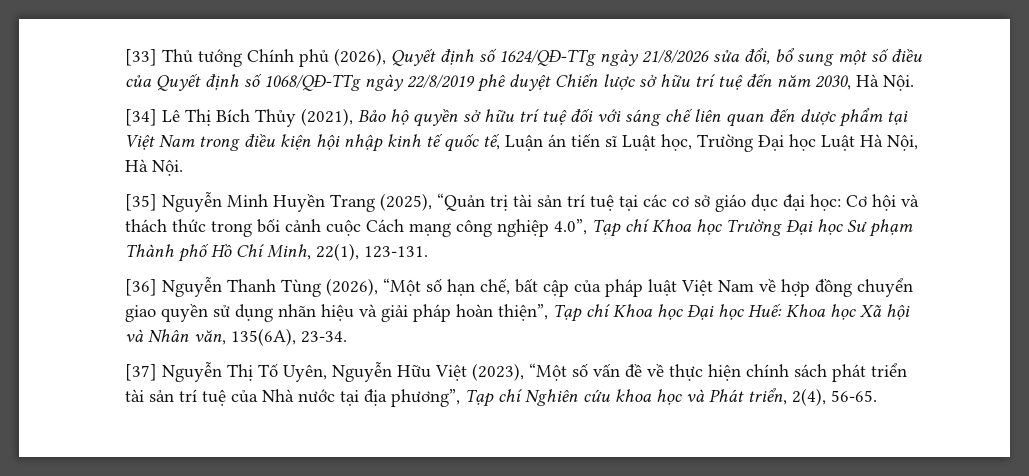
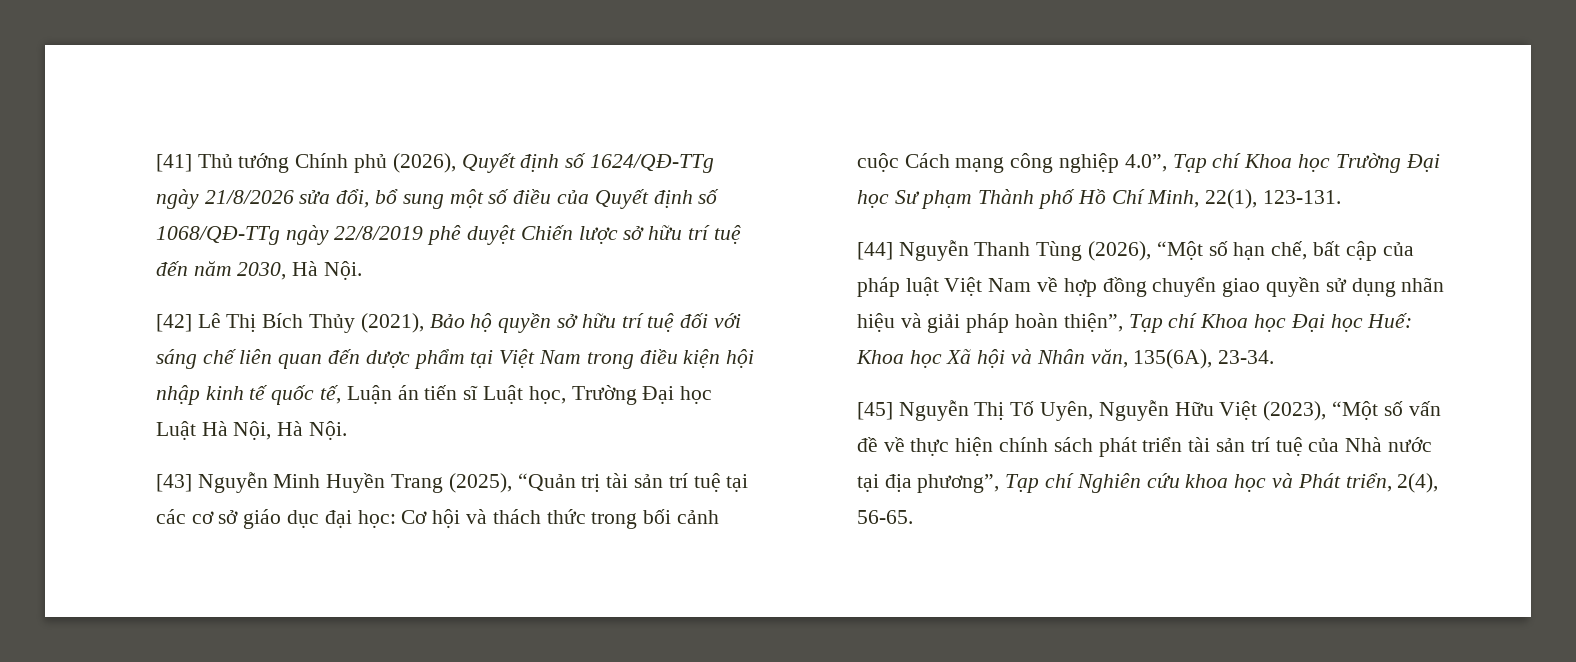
- [33] Thủ tướng Chính phủ (2026), Quyết định số 1624/QĐ-TTg ngày 21/8/2026 sửa đổi, bổ sung một số điều của Quyết định số 1068/QĐ-TTg ngày 22/8/2019 phê duyệt Chiến lược sở hữu trí tuệ đến năm 2030, Hà Nội.
+ [41] Thủ tướng Chính phủ (2026), Quyết định số 1624/QĐ-TTg ngày 21/8/2026 sửa đổi, bổ sung một số điều của Quyết định số 1068/QĐ-TTg ngày 22/8/2019 phê duyệt Chiến lược sở hữu trí tuệ đến năm 2030, Hà Nội.
- [34] Lê Thị Bích Thủy (2021), Bảo hộ quyền sở hữu trí tuệ đối với sáng chế liên quan đến dược phẩm tại Việt Nam trong điều kiện hội nhập kinh tế quốc tế, Luận án tiến sĩ Luật học, Trường Đại học Luật Hà Nội, Hà Nội.
+ [42] Lê Thị Bích Thủy (2021), Bảo hộ quyền sở hữu trí tuệ đối với sáng chế liên quan đến dược phẩm tại Việt Nam trong điều kiện hội nhập kinh tế quốc tế, Luận án tiến sĩ Luật học, Trường Đại học Luật Hà Nội, Hà Nội.
- [35] Nguyễn Minh Huyền Trang (2025), “Quản trị tài sản trí tuệ tại các cơ sở giáo dục đại học: Cơ hội và thách thức trong bối cảnh cuộc Cách mạng công nghiệp 4.0”, Tạp chí Khoa học Trường Đại học Sư phạm Thành phố Hồ Chí Minh, 22(1), 123-131.
+ [43] Nguyễn Minh Huyền Trang (2025), “Quản trị tài sản trí tuệ tại các cơ sở giáo dục đại học: Cơ hội và thách thức trong bối cảnh cuộc Cách mạng công nghiệp 4.0”, Tạp chí Khoa học Trường Đại học Sư phạm Thành phố Hồ Chí Minh, 22(1), 123-131.
- [36] Nguyễn Thanh Tùng (2026), “Một số hạn chế, bất cập của pháp luật Việt Nam về hợp đồng chuyển giao quyền sử dụng nhãn hiệu và giải pháp hoàn thiện”, Tạp chí Khoa học Đại học Huế: Khoa học Xã hội và Nhân văn, 135(6A), 23-34.
+ [44] Nguyễn Thanh Tùng (2026), “Một số hạn chế, bất cập của pháp luật Việt Nam về hợp đồng chuyển giao quyền sử dụng nhãn hiệu và giải pháp hoàn thiện”, Tạp chí Khoa học Đại học Huế: Khoa học Xã hội và Nhân văn, 135(6A), 23-34.
- [37] Nguyễn Thị Tố Uyên, Nguyễn Hữu Việt (2023), “Một số vấn đề về thực hiện chính sách phát triển tài sản trí tuệ của Nhà nước tại địa phương”, Tạp chí Nghiên cứu khoa học và Phát triển, 2(4), 56-65.
+ [45] Nguyễn Thị Tố Uyên, Nguyễn Hữu Việt (2023), “Một số vấn đề về thực hiện chính sách phát triển tài sản trí tuệ của Nhà nước tại địa phương”, Tạp chí Nghiên cứu khoa học và Phát triển, 2(4), 56-65.

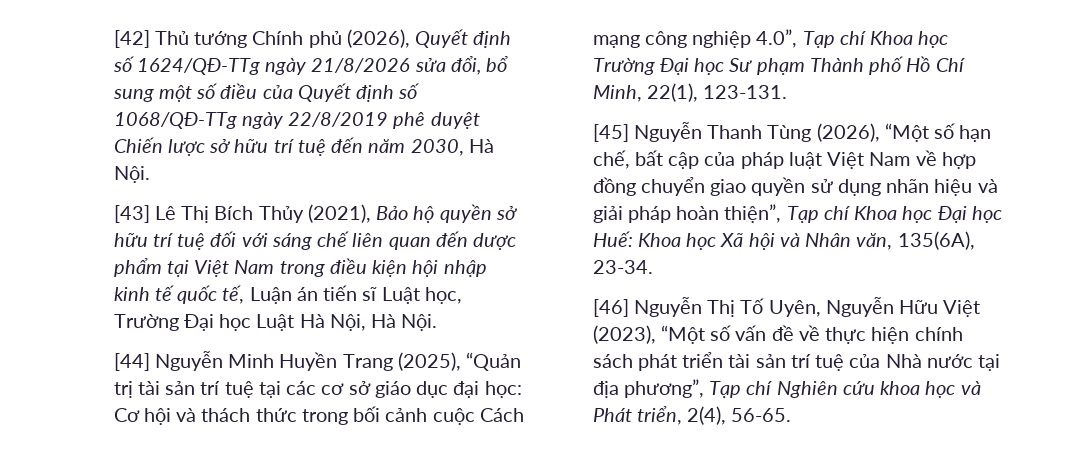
- [41] Thủ tướng Chính phủ (2026), Quyết định số 1624/QĐ-TTg ngày 21/8/2026 sửa đổi, bổ sung một số điều của Quyết định số 1068/QĐ-TTg ngày 22/8/2019 phê duyệt Chiến lược sở hữu trí tuệ đến năm 2030, Hà Nội.
+ [42] Thủ tướng Chính phủ (2026), Quyết định số 1624/QĐ-TTg ngày 21/8/2026 sửa đổi, bổ sung một số điều của Quyết định số 1068/QĐ-TTg ngày 22/8/2019 phê duyệt Chiến lược sở hữu trí tuệ đến năm 2030, Hà Nội.
- [42] Lê Thị Bích Thủy (2021), Bảo hộ quyền sở hữu trí tuệ đối với sáng chế liên quan đến dược phẩm tại Việt Nam trong điều kiện hội nhập kinh tế quốc tế, Luận án tiến sĩ Luật học, Trường Đại học Luật Hà Nội, Hà Nội.
+ [43] Lê Thị Bích Thủy (2021), Bảo hộ quyền sở hữu trí tuệ đối với sáng chế liên quan đến dược phẩm tại Việt Nam trong điều kiện hội nhập kinh tế quốc tế, Luận án tiến sĩ Luật học, Trường Đại học Luật Hà Nội, Hà Nội.
- [43] Nguyễn Minh Huyền Trang (2025), “Quản trị tài sản trí tuệ tại các cơ sở giáo dục đại học: Cơ hội và thách thức trong bối cảnh cuộc Cách mạng công nghiệp 4.0”, Tạp chí Khoa học Trường Đại học Sư phạm Thành phố Hồ Chí Minh, 22(1), 123-131.
+ [44] Nguyễn Minh Huyền Trang (2025), “Quản trị tài sản trí tuệ tại các cơ sở giáo dục đại học: Cơ hội và thách thức trong bối cảnh cuộc Cách mạng công nghiệp 4.0”, Tạp chí Khoa học Trường Đại học Sư phạm Thành phố Hồ Chí Minh, 22(1), 123-131.
- [44] Nguyễn Thanh Tùng (2026), “Một số hạn chế, bất cập của pháp luật Việt Nam về hợp đồng chuyển giao quyền sử dụng nhãn hiệu và giải pháp hoàn thiện”, Tạp chí Khoa học Đại học Huế: Khoa học Xã hội và Nhân văn, 135(6A), 23-34.
+ [45] Nguyễn Thanh Tùng (2026), “Một số hạn chế, bất cập của pháp luật Việt Nam về hợp đồng chuyển giao quyền sử dụng nhãn hiệu và giải pháp hoàn thiện”, Tạp chí Khoa học Đại học Huế: Khoa học Xã hội và Nhân văn, 135(6A), 23-34.
- [45] Nguyễn Thị Tố Uyên, Nguyễn Hữu Việt (2023), “Một số vấn đề về thực hiện chính sách phát triển tài sản trí tuệ của Nhà nước tại địa phương”, Tạp chí Nghiên cứu khoa học và Phát triển, 2(4), 56-65.
+ [46] Nguyễn Thị Tố Uyên, Nguyễn Hữu Việt (2023), “Một số vấn đề về thực hiện chính sách phát triển tài sản trí tuệ của Nhà nước tại địa phương”, Tạp chí Nghiên cứu khoa học và Phát triển, 2(4), 56-65.

